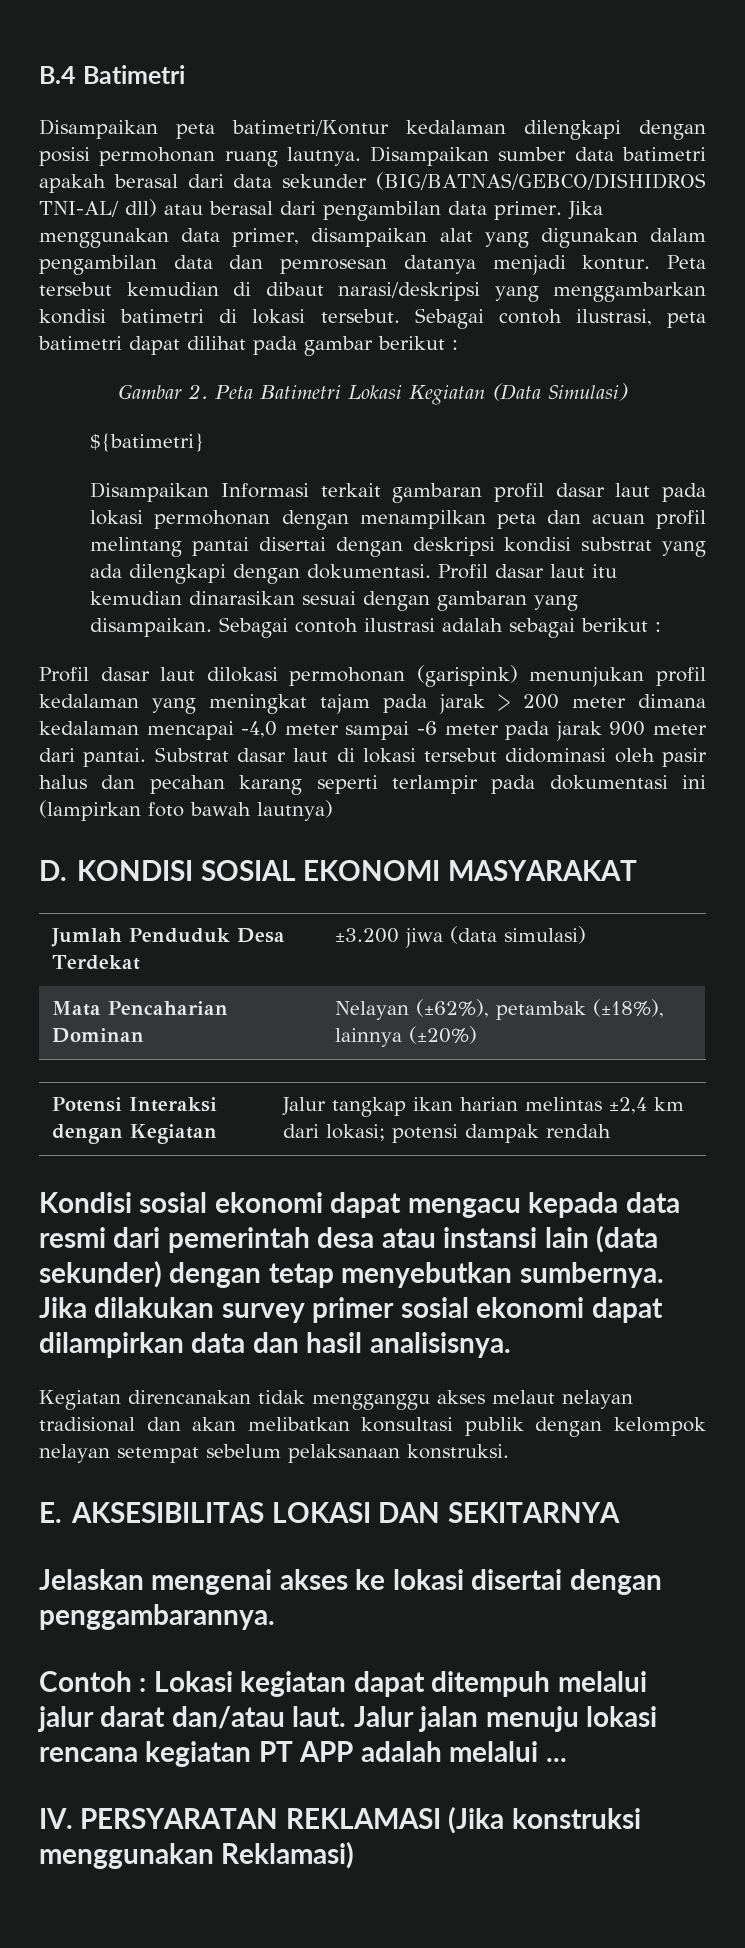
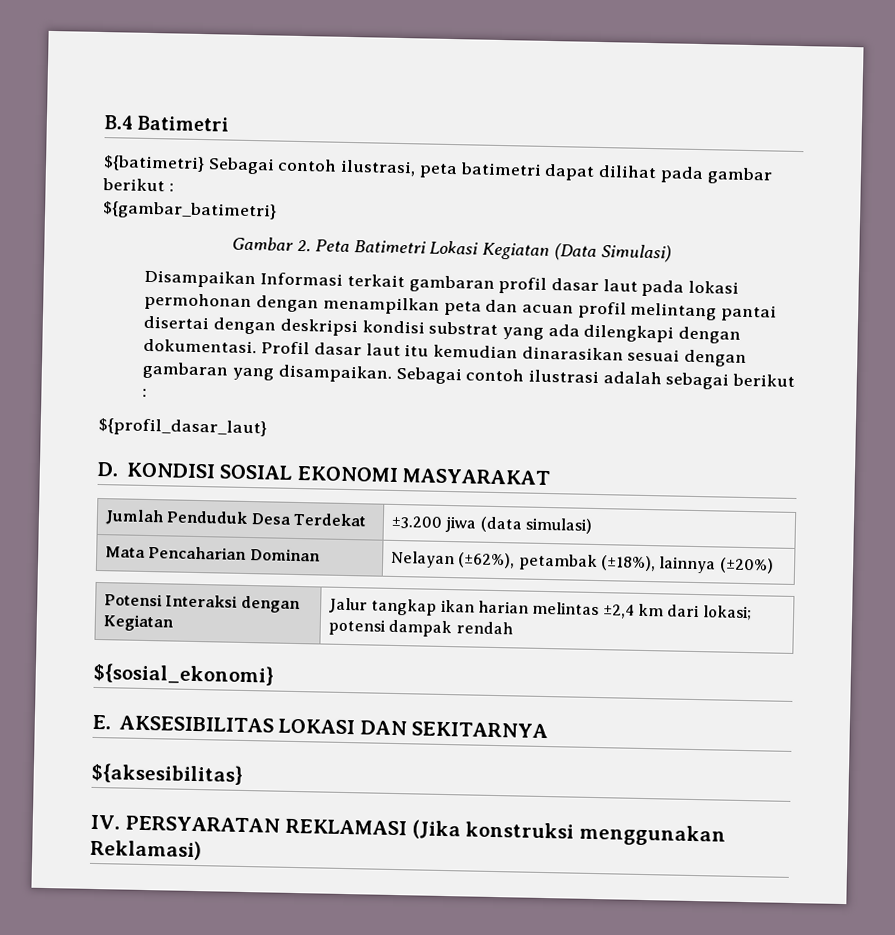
- Disampaikan peta batimetri/Kontur kedalaman dilengkapi dengan posisi permohonan ruang lautnya. Disampaikan sumber data batimetri apakah berasal dari data sekunder (BIG/BATNAS/GEBCO/DISHIDROS TNI-AL/ dll) atau berasal dari pengambilan data primer. Jika menggunakan data primer, disampaikan alat yang digunakan dalam pengambilan data dan pemrosesan datanya menjadi kontur. Peta tersebut kemudian di dibaut narasi/deskripsi yang menggambarkan kondisi batimetri di lokasi tersebut. Sebagai contoh ilustrasi, peta batimetri dapat dilihat pada gambar berikut :
+ ${batimetri} Sebagai contoh ilustrasi, peta batimetri dapat dilihat pada gambar berikut :
+ ${gambar_batimetri}
- ${batimetri}
- Profil dasar laut dilokasi permohonan (garispink) menunjukan profil kedalaman yang meningkat tajam pada jarak > 200 meter dimana kedalaman mencapai -4,0 meter sampai -6 meter pada jarak 900 meter dari pantai. Substrat dasar laut di lokasi tersebut didominasi oleh pasir halus dan pecahan karang seperti terlampir pada dokumentasi ini (lampirkan foto bawah lautnya)
+ ${profil_dasar_laut}
- Kondisi sosial ekonomi dapat mengacu kepada data resmi dari pemerintah desa atau instansi lain (data sekunder) dengan tetap menyebutkan sumbernya. Jika dilakukan survey primer sosial ekonomi dapat dilampirkan data dan hasil analisisnya.
- Kegiatan direncanakan tidak mengganggu akses melaut nelayan tradisional dan akan melibatkan konsultasi publik dengan kelompok nelayan setempat sebelum pelaksanaan konstruksi.
+ ${sosial_ekonomi}
- Jelaskan mengenai akses ke lokasi disertai dengan penggambarannya.
- Contoh : Lokasi kegiatan dapat ditempuh melalui jalur darat dan/atau laut. Jalur jalan menuju lokasi rencana kegiatan PT APP adalah melalui ...
+ ${aksesibilitas}

